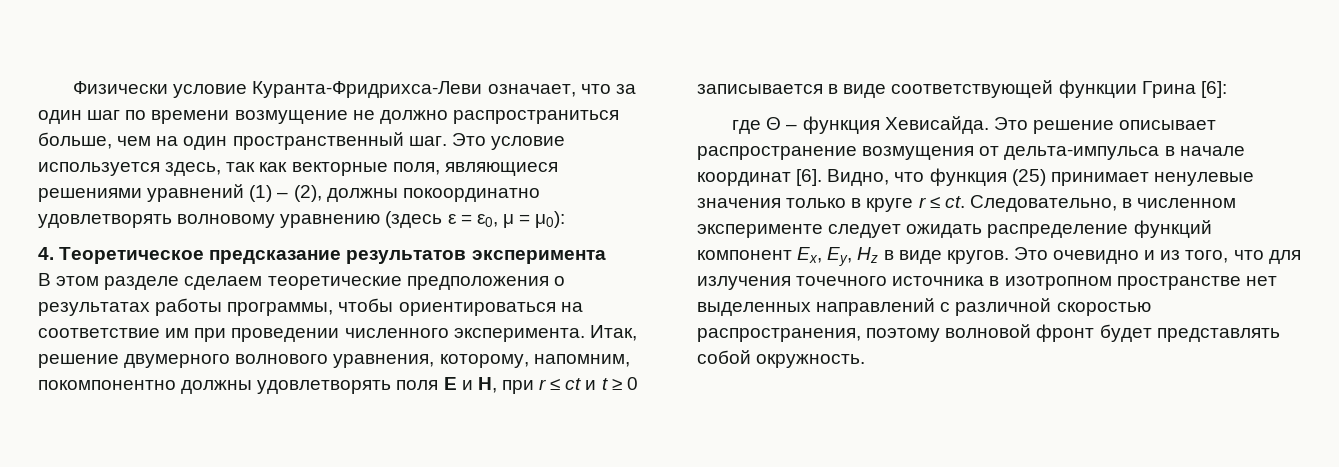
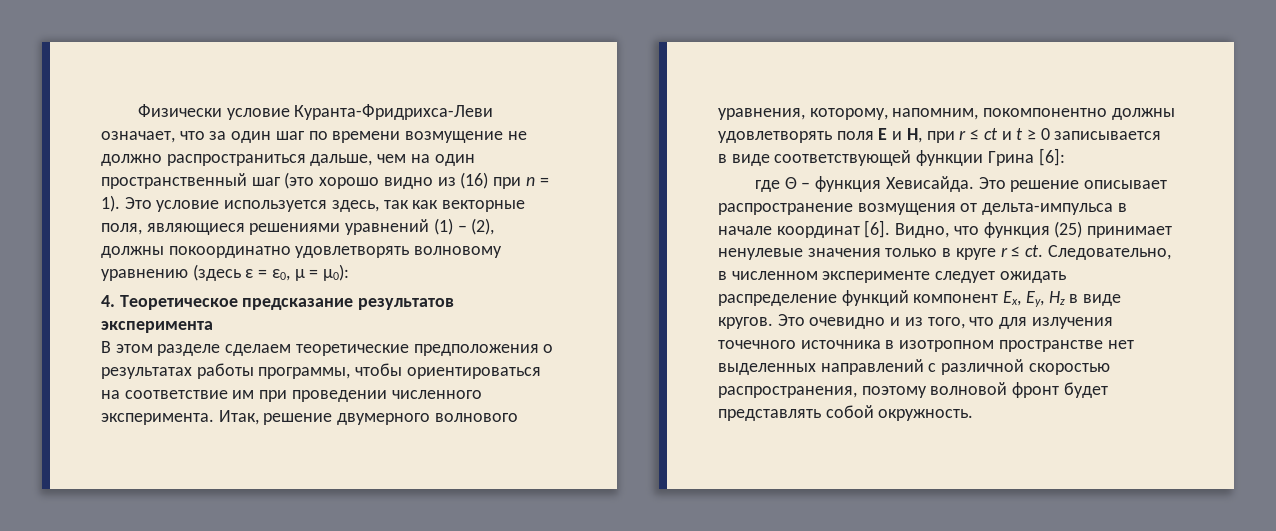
- Физически условие Куранта-Фридрихса-Леви означает, что за один шаг по времени возмущение не должно распространиться больше, чем на один пространственный шаг.
+ Физически условие Куранта-Фридрихса-Леви означает, что за один шаг по времени возмущение не должно распространиться дальше, чем на один пространственный шаг (это хорошо видно из (16) при n = 1).

